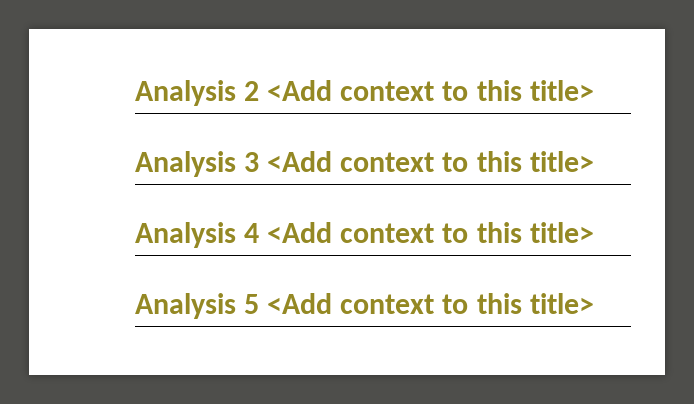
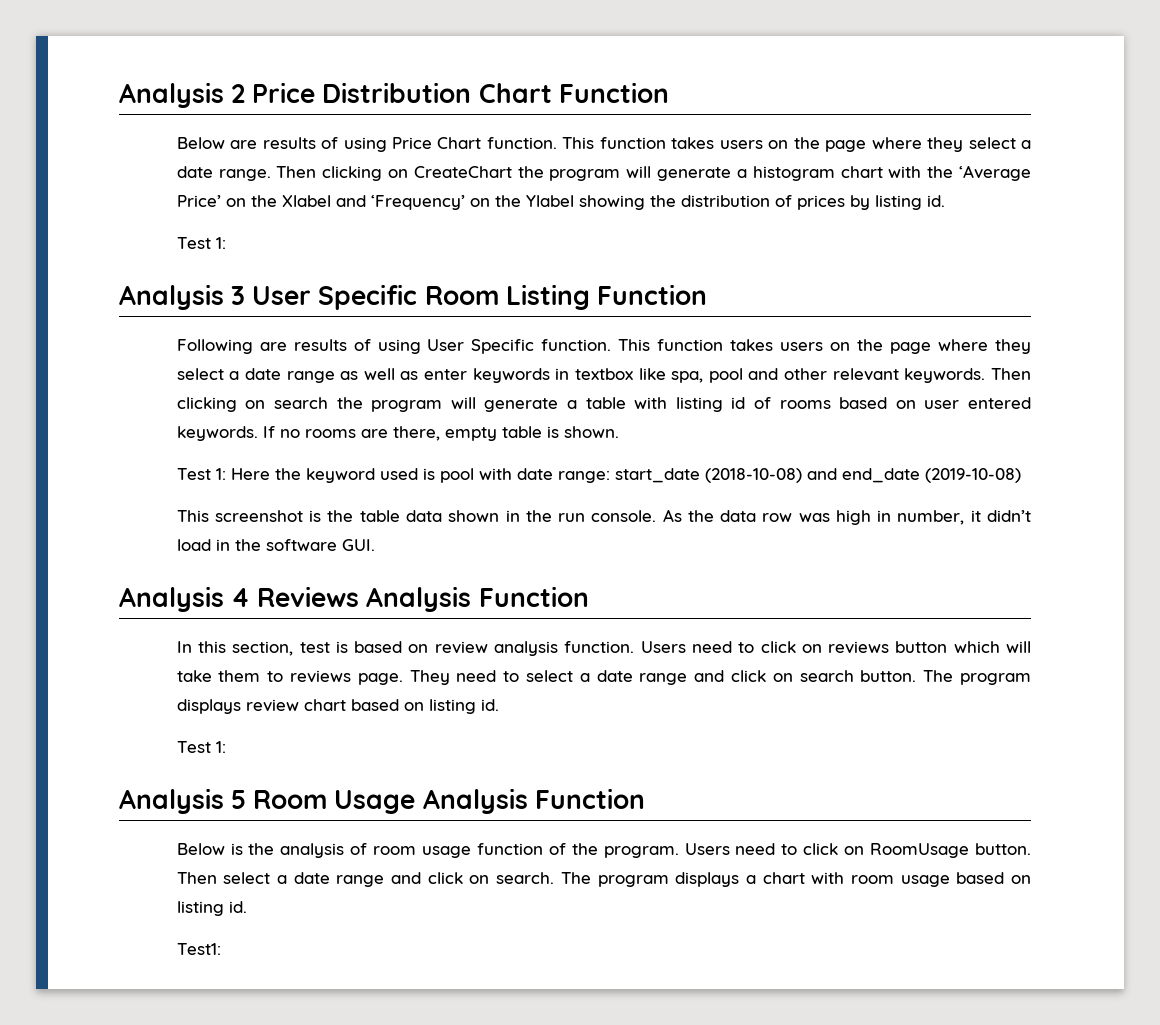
- Analysis 2 <Add context to this title>
- Analysis 3 <Add context to this title>
- Analysis 4 <Add context to this title>
- Analysis 5 <Add context to this title>
+ Analysis 2 Price Distribution Chart Function
+ Below are results of using Price Chart function. This function takes users on the page where they select a date range. Then clicking on CreateChart the program will generate a histogram chart with the ‘Average Price’ on the Xlabel and ‘Frequency’ on the Ylabel showing the distribution of prices by listing id.
+ Test 1:
+ Analysis 3 User Specific Room Listing Function
+ Following are results of using User Specific function. This function takes users on the page where they select a date range as well as enter keywords in textbox like spa, pool and other relevant keywords. Then clicking on search the program will generate a table with listing id of rooms based on user entered keywords. If no rooms are there, empty table is shown.
+ Test 1: Here the keyword used is pool with date range: start_date (2018-10-08) and end_date (2019-10-08)
+ This screenshot is the table data shown in the run console. As the data row was high in number, it didn’t load in the software GUI.
+ Analysis 4 Reviews Analysis Function
+ In this section, test is based on review analysis function. Users need to click on reviews button which will take them to reviews page. They need to select a date range and click on search button. The program displays review chart based on listing id.
+ Test 1:
+ Analysis 5 Room Usage Analysis Function
+ Below is the analysis of room usage function of the program. Users need to click on RoomUsage button. Then select a date range and click on search. The program displays a chart with room usage based on listing id.
+ Test1:

